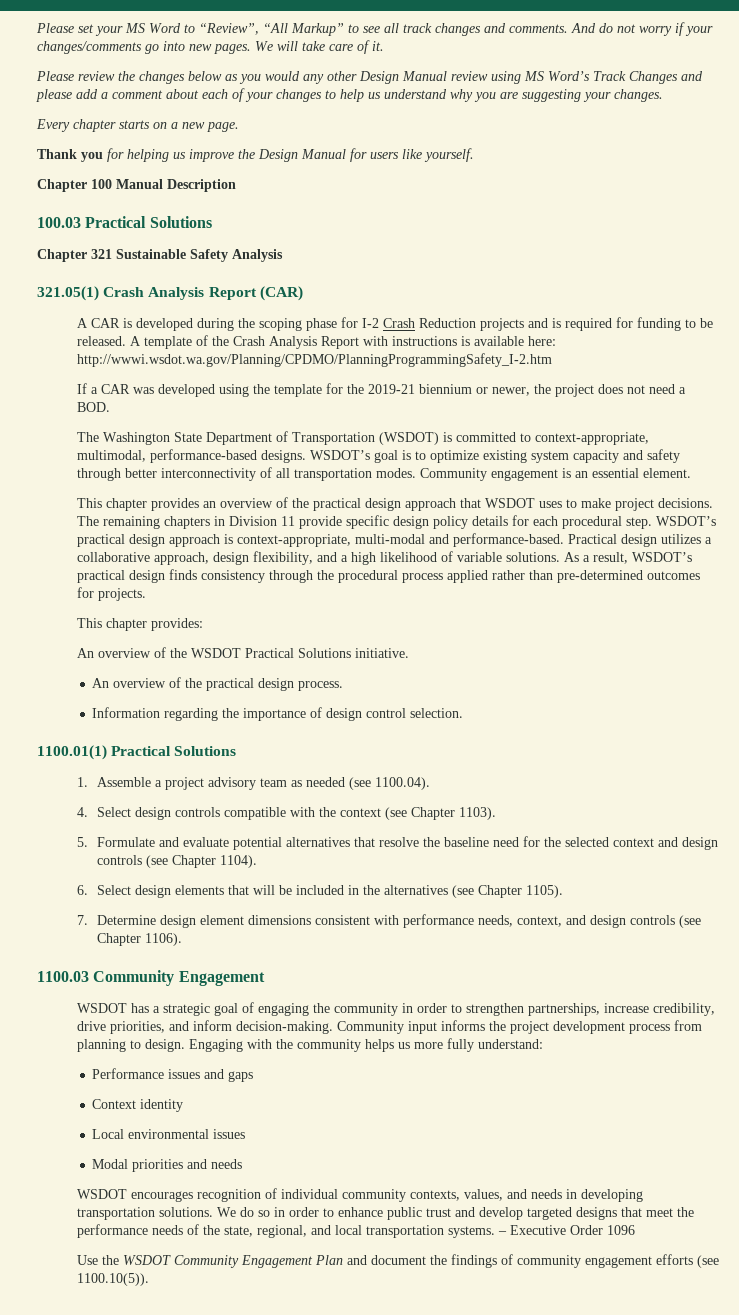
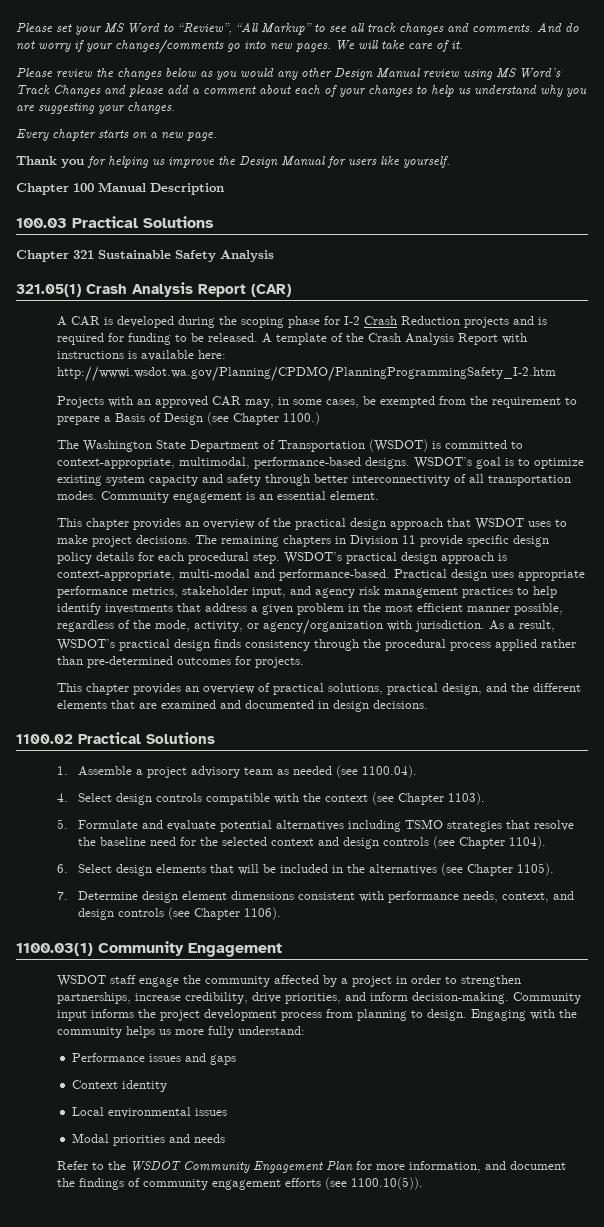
- If a CAR was developed using the template for the 2019-21 biennium or newer, the project does not need a BOD.
+ Projects with an approved CAR may, in some cases, be exempted from the requirement to prepare a Basis of Design (see Chapter 1100.)
- Practical design utilizes a collaborative approach, design flexibility, and a high likelihood of variable solutions.
+ Practical design uses appropriate performance metrics, stakeholder input, and agency risk management practices to help identify investments that address a given problem in the most efficient manner possible, regardless of the mode, activity, or agency/organization with jurisdiction.
- This chapter provides:
- An overview of the WSDOT Practical Solutions initiative.
- An overview of the practical design process.
- Information regarding the importance of design control selection.
- 1100.01(1) Practical Solutions
+ This chapter provides an overview of practical solutions, practical design, and the different elements that are examined and documented in design decisions.
+ 1100.02 Practical Solutions
- 5. Formulate and evaluate potential alternatives that resolve the baseline need for the selected context and design controls (see Chapter 1104).
+ 5. Formulate and evaluate potential alternatives including TSMO strategies that resolve the baseline need for the selected context and design controls (see Chapter 1104).
- 1100.03 Community Engagement
+ 1100.03(1) Community Engagement
- WSDOT has a strategic goal of engaging the community in order to strengthen partnerships, increase credibility, drive priorities, and inform decision-making.
+ WSDOT staff engage the community affected by a project in order to strengthen partnerships, increase credibility, drive priorities, and inform decision-making.
- WSDOT encourages recognition of individual community contexts, values, and needs in developing transportation solutions. We do so in order to enhance public trust and develop targeted designs that meet the performance needs of the state, regional, and local transportation systems. – Executive Order 1096
- Use the WSDOT Community Engagement Plan and document the findings of community engagement efforts (see 1100.10(5)).
+ Refer to the WSDOT Community Engagement Plan for more information, and document the findings of community engagement efforts (see 1100.10(5)).

